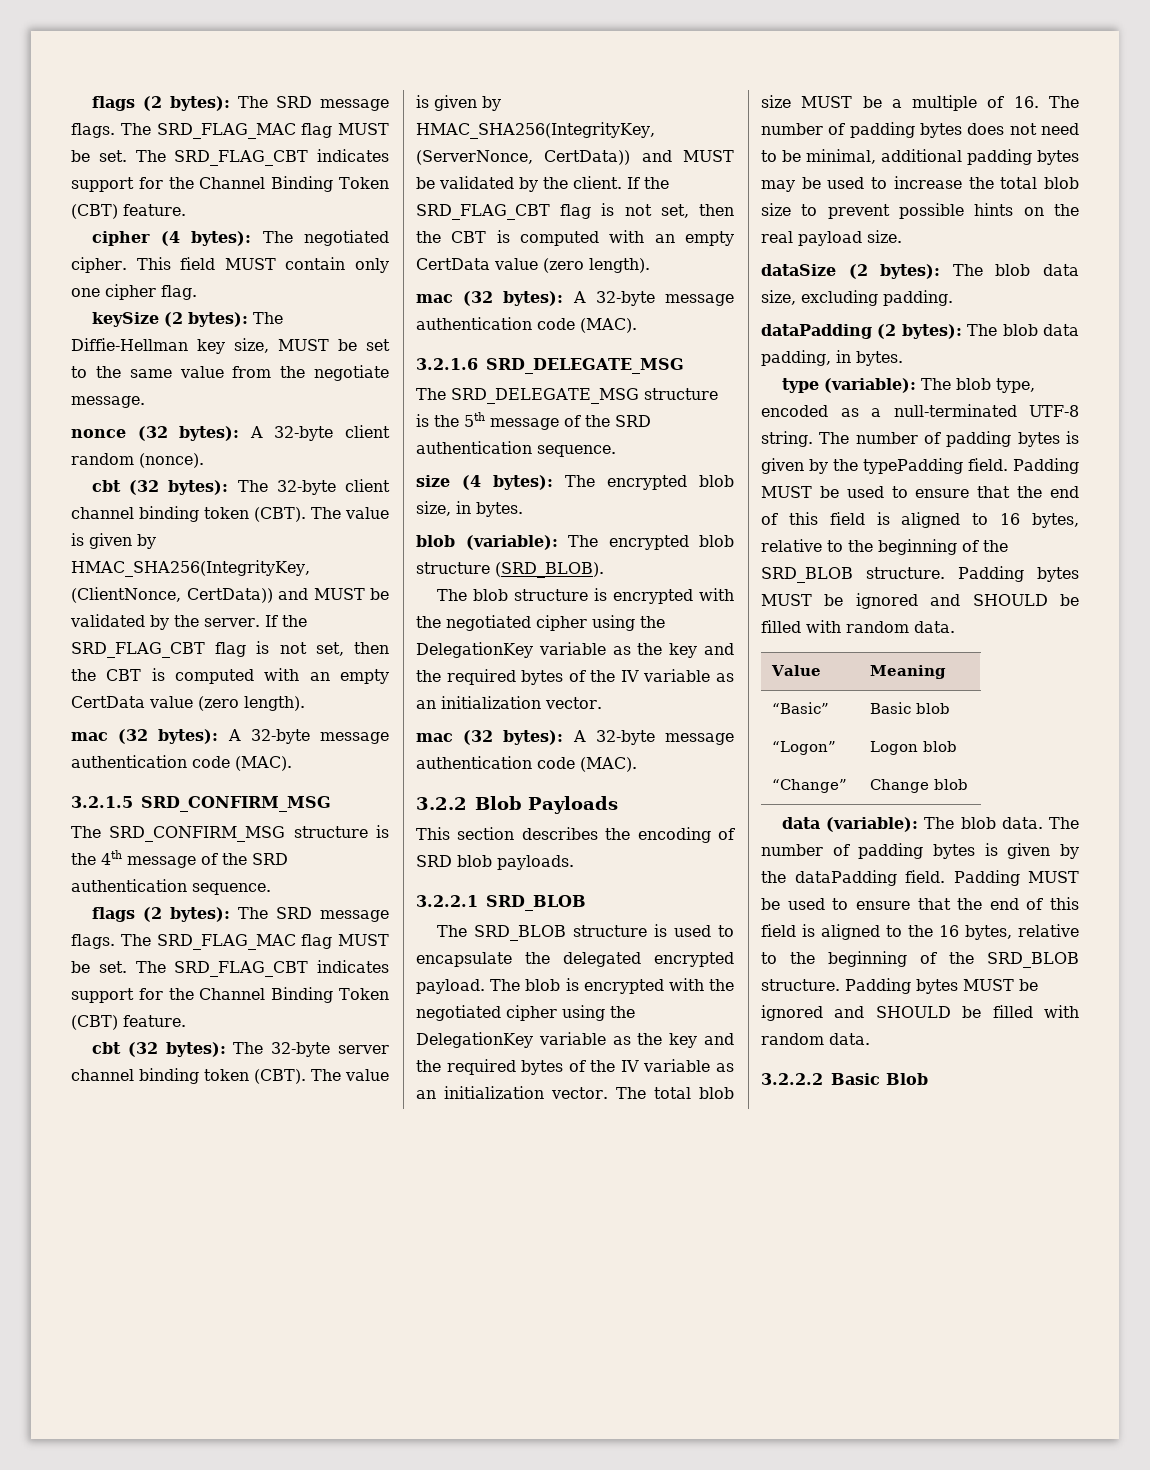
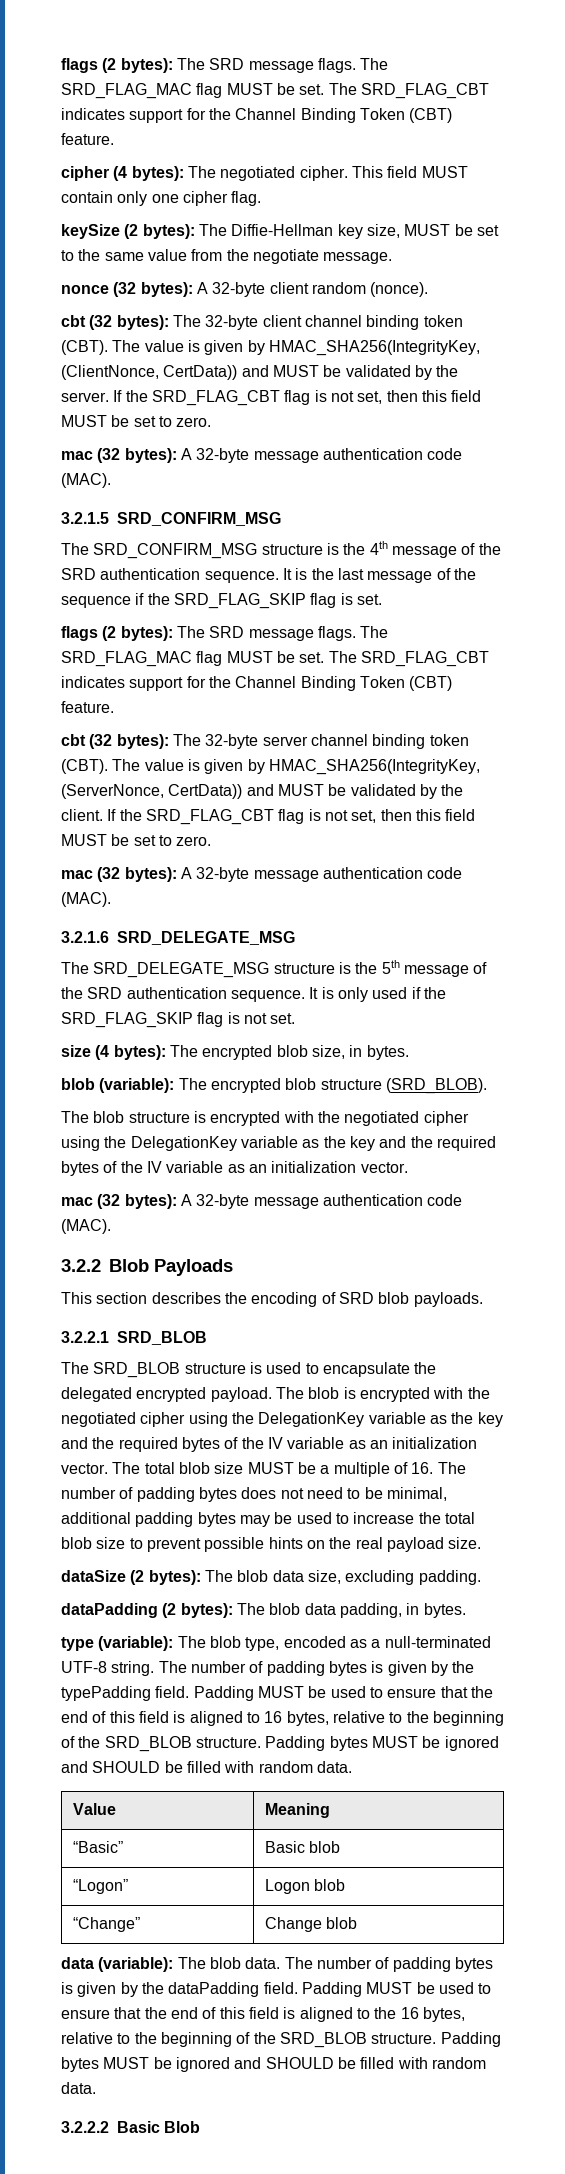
- The value is given by HMAC_SHA256(IntegrityKey, (ClientNonce, CertData)) and MUST be validated by the server. If the SRD_FLAG_CBT flag is not set, then the CBT is computed with an empty CertData value (zero length).
+ The value is given by HMAC_SHA256(IntegrityKey, (ClientNonce, CertData)) and MUST be validated by the server. If the SRD_FLAG_CBT flag is not set, then this field MUST be set to zero.
+ It is the last message of the sequence if the SRD_FLAG_SKIP flag is set.
- The value is given by HMAC_SHA256(IntegrityKey, (ServerNonce, CertData)) and MUST be validated by the client. If the SRD_FLAG_CBT flag is not set, then the CBT is computed with an empty CertData value (zero length).
+ The value is given by HMAC_SHA256(IntegrityKey, (ServerNonce, CertData)) and MUST be validated by the client. If the SRD_FLAG_CBT flag is not set, then this field MUST be set to zero.
+ It is only used if the SRD_FLAG_SKIP flag is not set.

